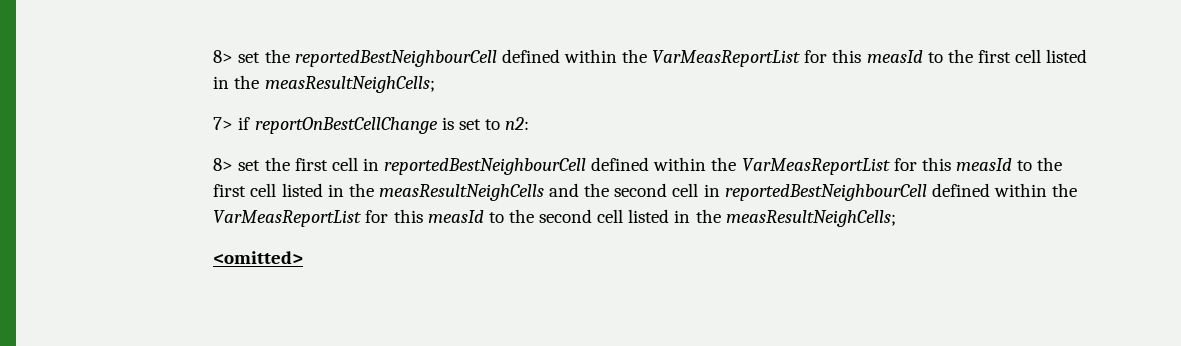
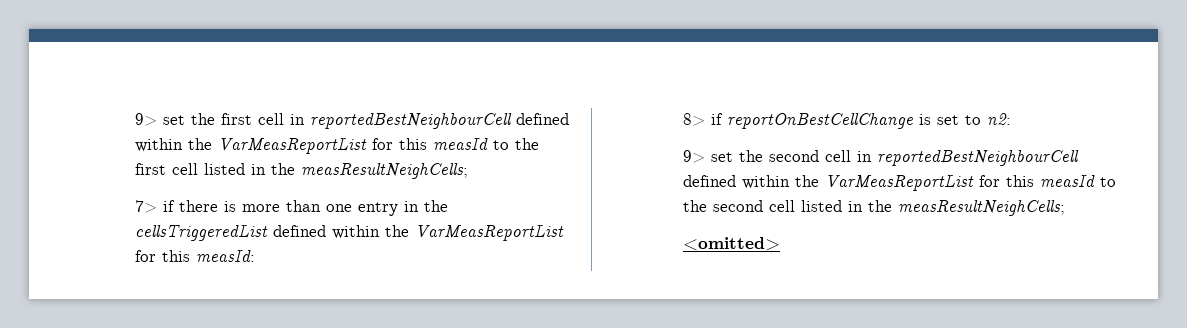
- 8> set the reportedBestNeighbourCell defined within the VarMeasReportList for this measId to the first cell listed in the measResultNeighCells;
- 7> if reportOnBestCellChange is set to n2:
- 8> set the first cell in reportedBestNeighbourCell defined within the VarMeasReportList for this measId to the first cell listed in the measResultNeighCells and the second cell in reportedBestNeighbourCell defined within the VarMeasReportList for this measId to the second cell listed in the measResultNeighCells;
+ 9> set the first cell in reportedBestNeighbourCell defined within the VarMeasReportList for this measId to the first cell listed in the measResultNeighCells;
+ 7> if there is more than one entry in the cellsTriggeredList defined within the VarMeasReportList for this measId:
+ 8> if reportOnBestCellChange is set to n2:
+ 9> set the second cell in reportedBestNeighbourCell defined within the VarMeasReportList for this measId to the second cell listed in the measResultNeighCells;

